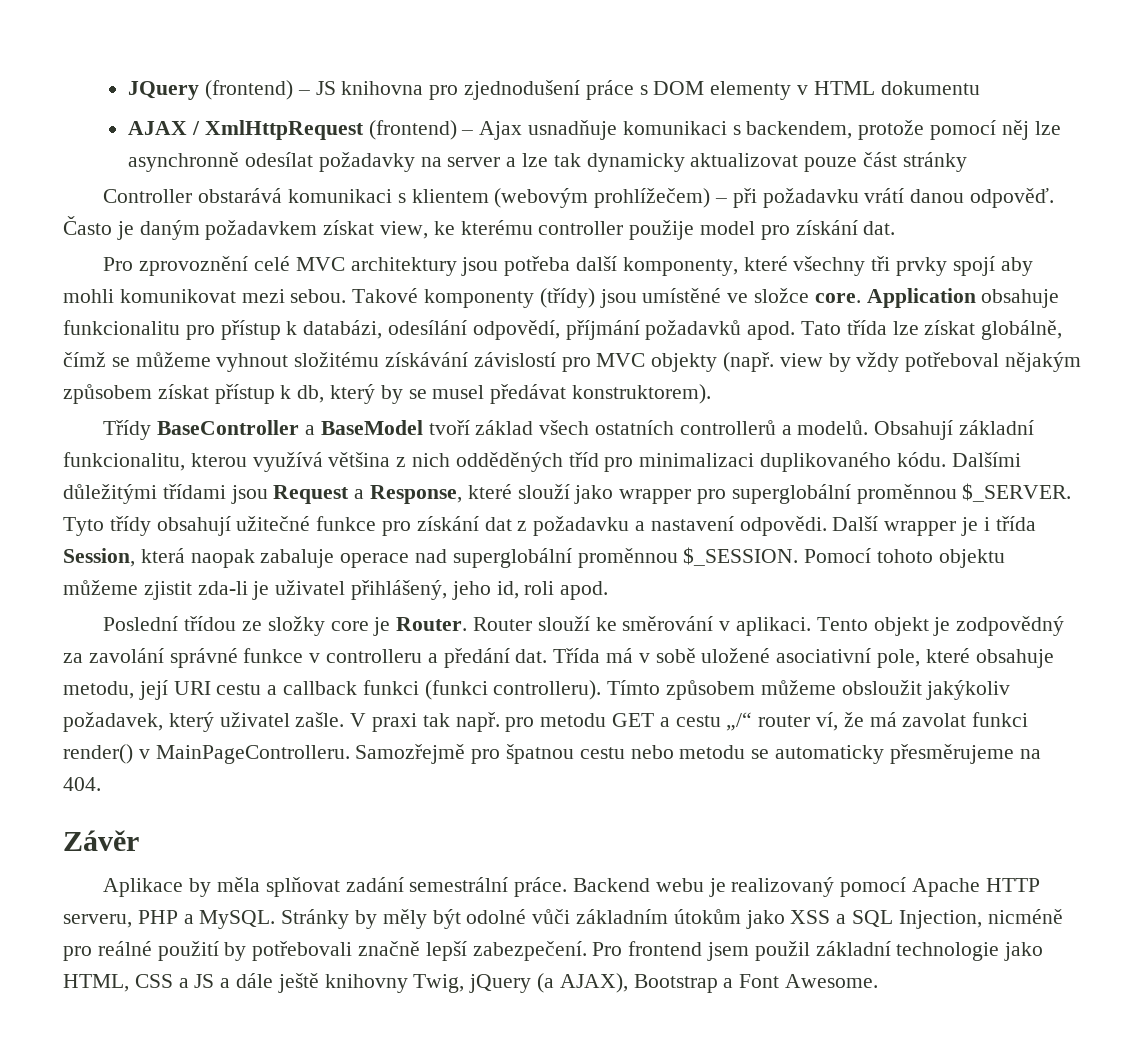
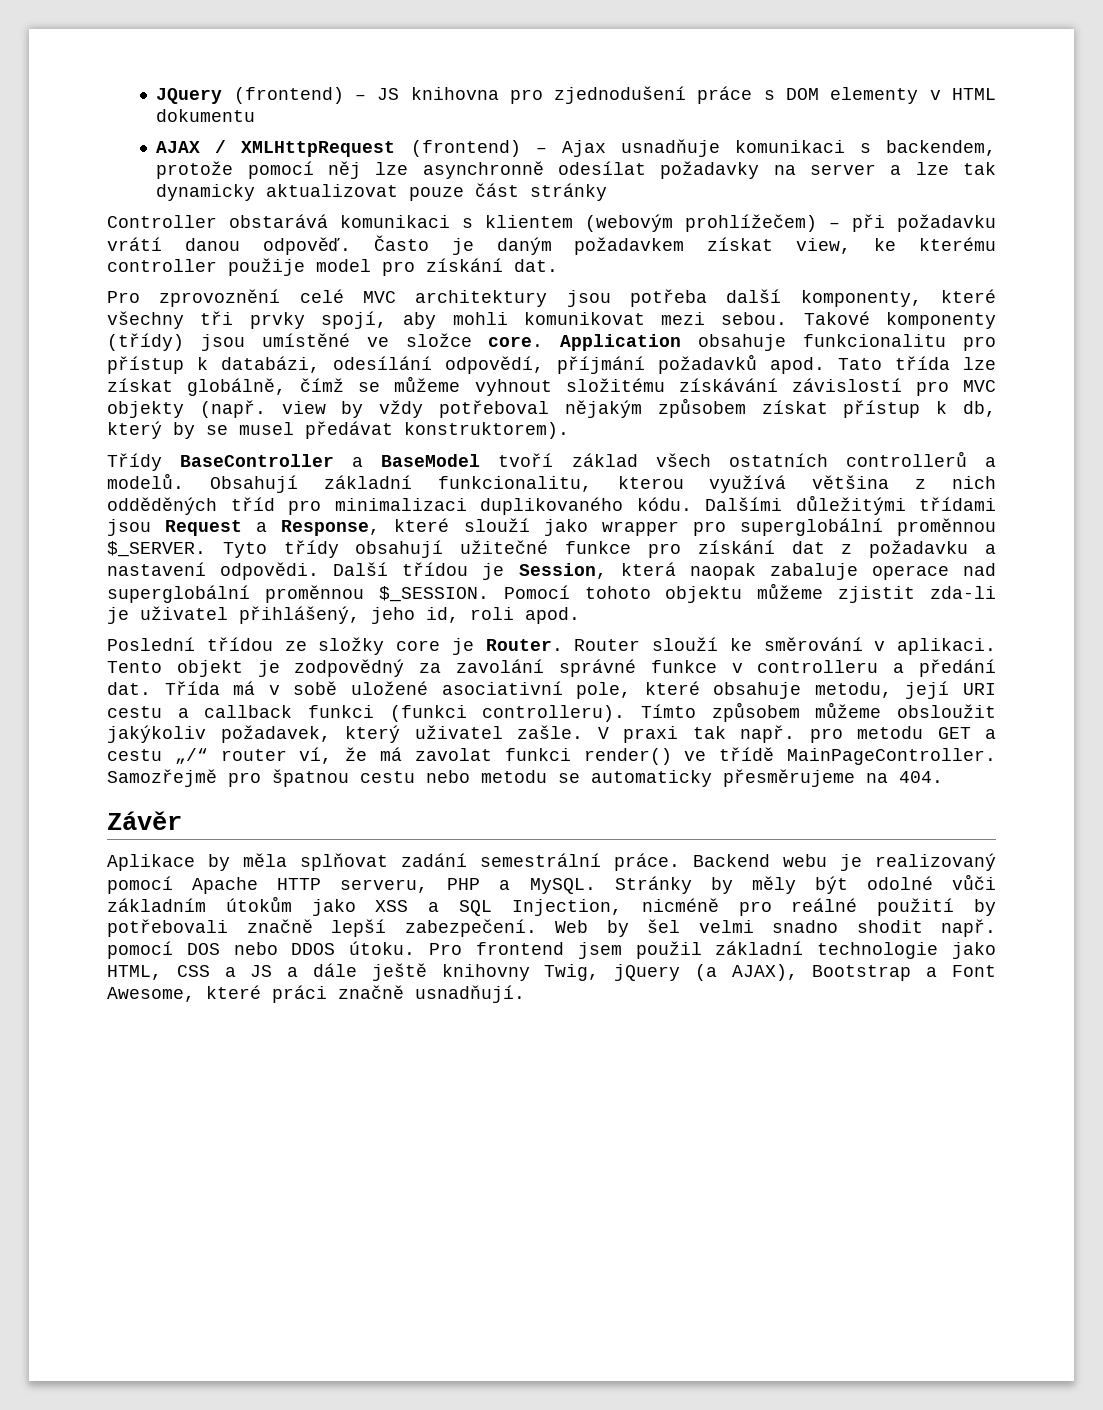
- AJAX / XmlHttpRequest (frontend) – Ajax usnadňuje komunikaci s backendem, protože pomocí něj lze asynchronně odesílat požadavky na server a lze tak dynamicky aktualizovat pouze část stránky
+ AJAX / XMLHttpRequest (frontend) – Ajax usnadňuje komunikaci s backendem, protože pomocí něj lze asynchronně odesílat požadavky na server a lze tak dynamicky aktualizovat pouze část stránky
- Pro zprovoznění celé MVC architektury jsou potřeba další komponenty, které všechny tři prvky spojí aby mohli komunikovat mezi sebou.
+ Pro zprovoznění celé MVC architektury jsou potřeba další komponenty, které všechny tři prvky spojí, aby mohli komunikovat mezi sebou.
- Další wrapper je i třída Session, která naopak zabaluje operace nad superglobální proměnnou $_SESSION.
+ Další třídou je Session, která naopak zabaluje operace nad superglobální proměnnou $_SESSION.
- V praxi tak např. pro metodu GET a cestu „/“ router ví, že má zavolat funkci render() v MainPageControlleru.
+ V praxi tak např. pro metodu GET a cestu „/“ router ví, že má zavolat funkci render() ve třídě MainPageController.
+ Web by šel velmi snadno shodit např. pomocí DOS nebo DDOS útoku.
- Pro frontend jsem použil základní technologie jako HTML, CSS a JS a dále ještě knihovny Twig, jQuery (a AJAX), Bootstrap a Font Awesome.
+ Pro frontend jsem použil základní technologie jako HTML, CSS a JS a dále ještě knihovny Twig, jQuery (a AJAX), Bootstrap a Font Awesome, které práci značně usnadňují.

